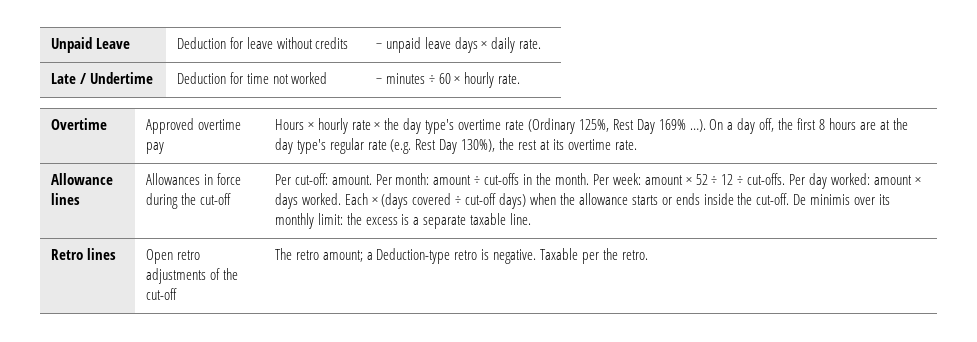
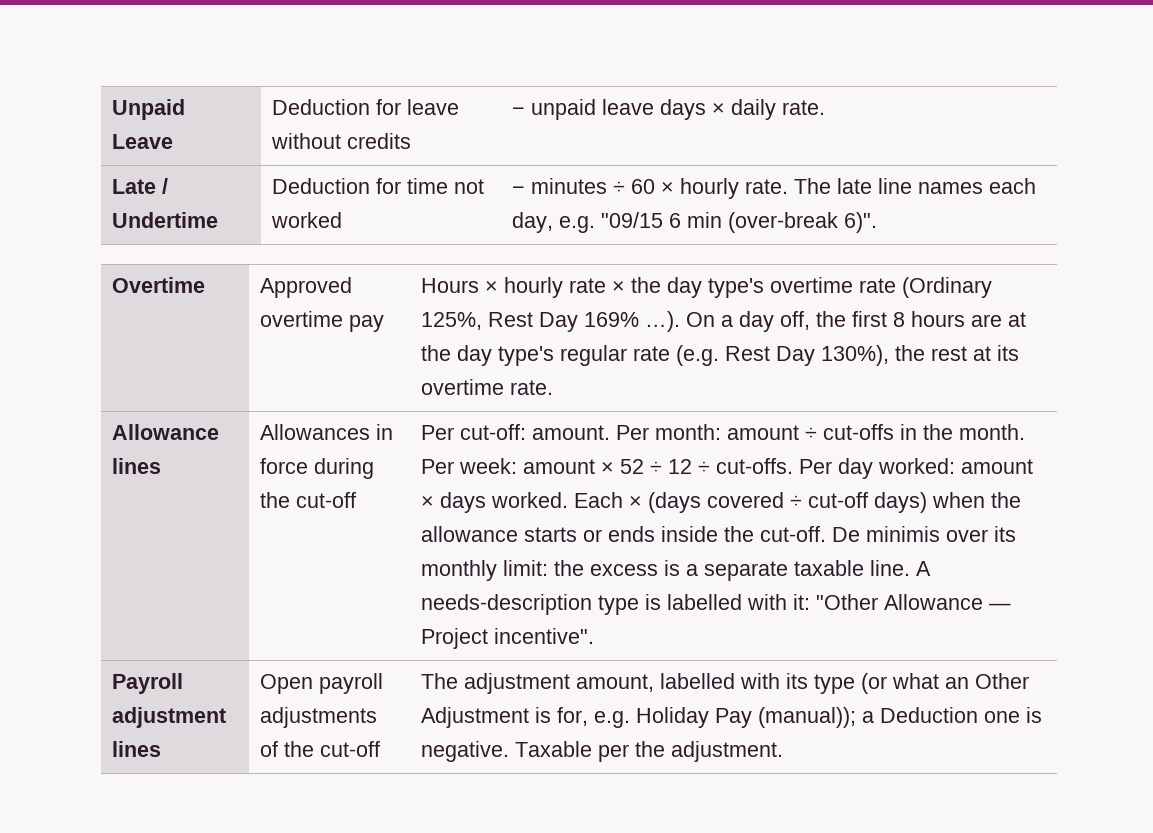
- Late / Undertime | Deduction for time not worked | − minutes ÷ 60 × hourly rate.
+ Late / Undertime | Deduction for time not worked | − minutes ÷ 60 × hourly rate. The late line names each day, e.g. "09/15 6 min (over-break 6)".
- De minimis over its monthly limit: the excess is a separate taxable line.
- Retro lines | Open retro adjustments of the cut-off | The retro amount; a Deduction-type retro is negative. Taxable per the retro.
+ De minimis over its monthly limit: the excess is a separate taxable line. A needs-description type is labelled with it: "Other Allowance — Project incentive".
+ Payroll adjustment lines | Open payroll adjustments of the cut-off | The adjustment amount, labelled with its type (or what an Other Adjustment is for, e.g. Holiday Pay (manual)); a Deduction one is negative. Taxable per the adjustment.

